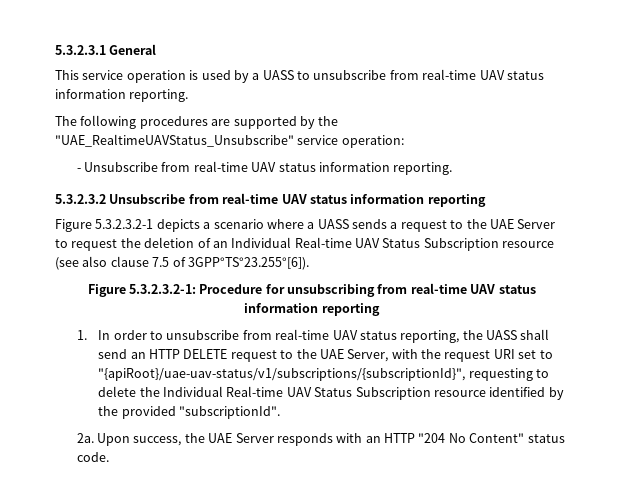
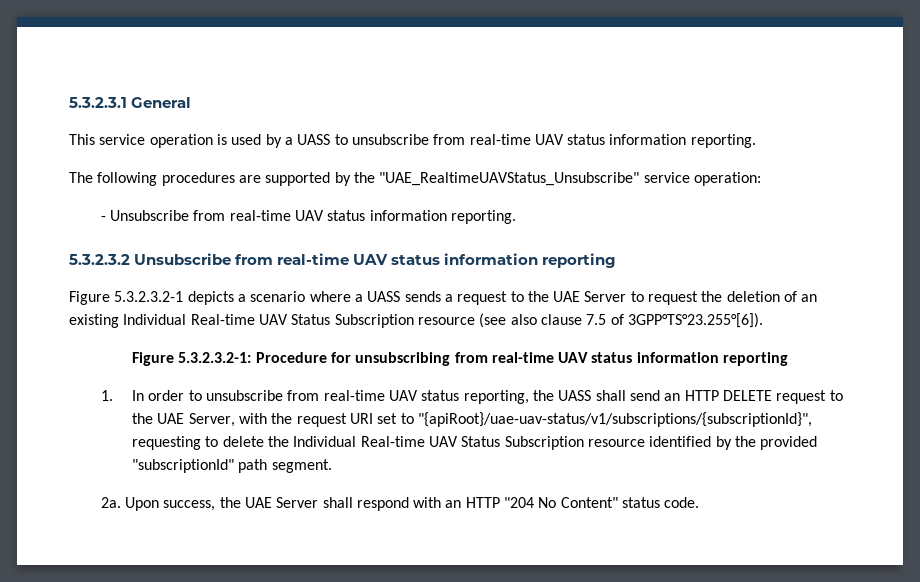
- Figure 5.3.2.3.2-1 depicts a scenario where a UASS sends a request to the UAE Server to request the deletion of an Individual Real-time UAV Status Subscription resource (see also clause 7.5 of 3GPP°TS°23.255°[6]).
+ Figure 5.3.2.3.2-1 depicts a scenario where a UASS sends a request to the UAE Server to request the deletion of an existing Individual Real-time UAV Status Subscription resource (see also clause 7.5 of 3GPP°TS°23.255°[6]).
- 1. In order to unsubscribe from real-time UAV status reporting, the UASS shall send an HTTP DELETE request to the UAE Server, with the request URI set to "{apiRoot}/uae-uav-status/v1/subscriptions/{subscriptionId}", requesting to delete the Individual Real-time UAV Status Subscription resource identified by the provided "subscriptionId".
+ 1. In order to unsubscribe from real-time UAV status reporting, the UASS shall send an HTTP DELETE request to the UAE Server, with the request URI set to "{apiRoot}/uae-uav-status/v1/subscriptions/{subscriptionId}", requesting to delete the Individual Real-time UAV Status Subscription resource identified by the provided "subscriptionId" path segment.
- Upon success, the UAE Server responds with an HTTP "204 No Content" status code.
+ Upon success, the UAE Server shall respond with an HTTP "204 No Content" status code.

